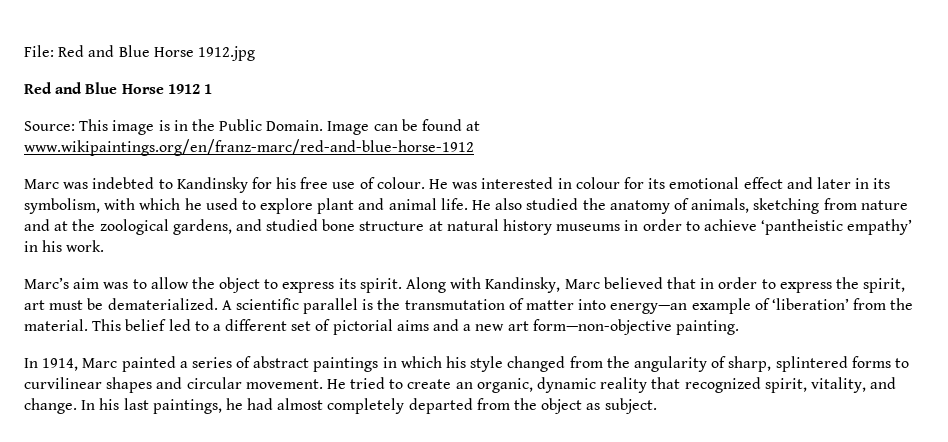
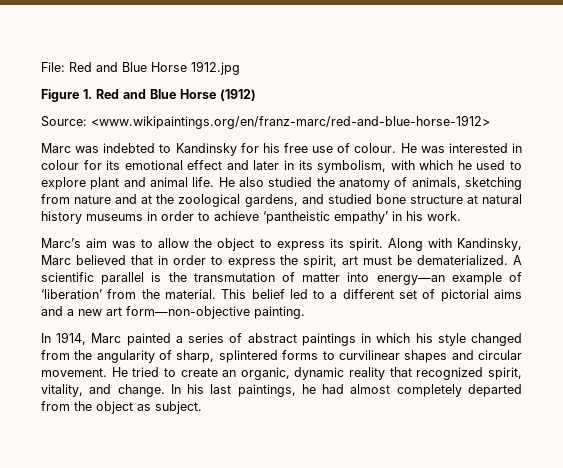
- Red and Blue Horse 1912 1
+ Figure 1. Red and Blue Horse (1912)
- Source: This image is in the Public Domain. Image can be found at www.wikipaintings.org/en/franz-marc/red-and-blue-horse-1912
+ Source: <www.wikipaintings.org/en/franz-marc/red-and-blue-horse-1912>

